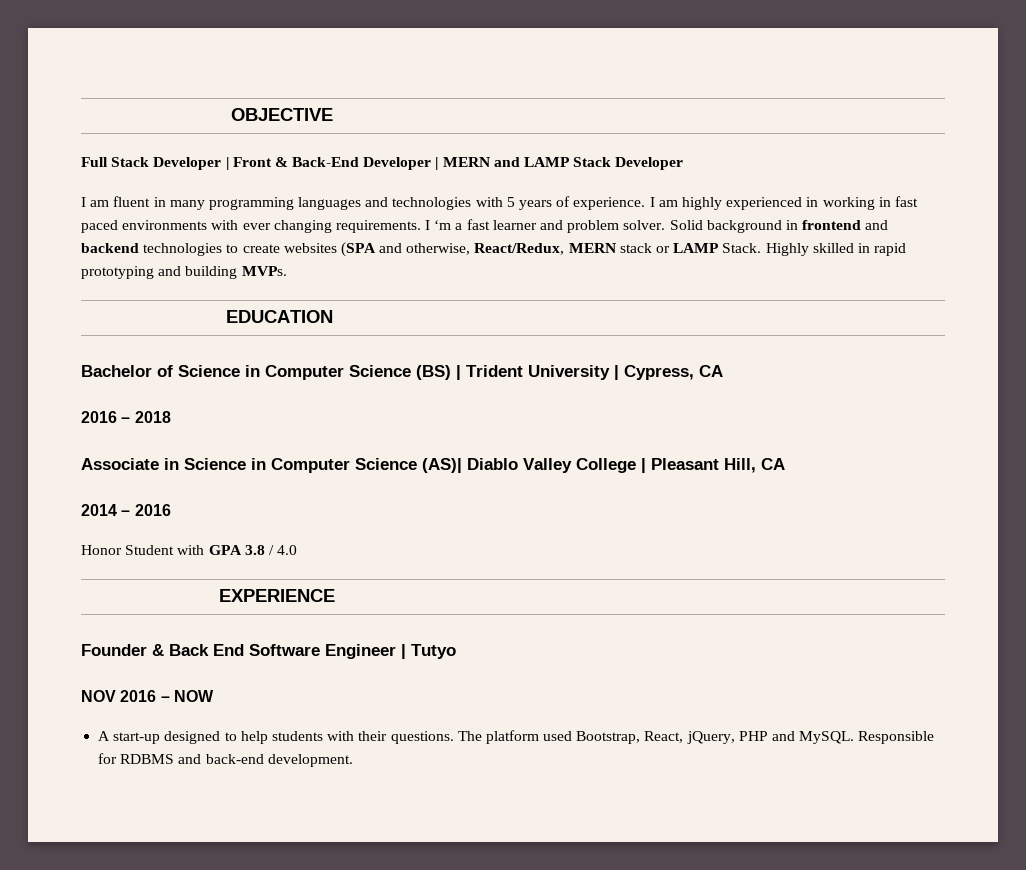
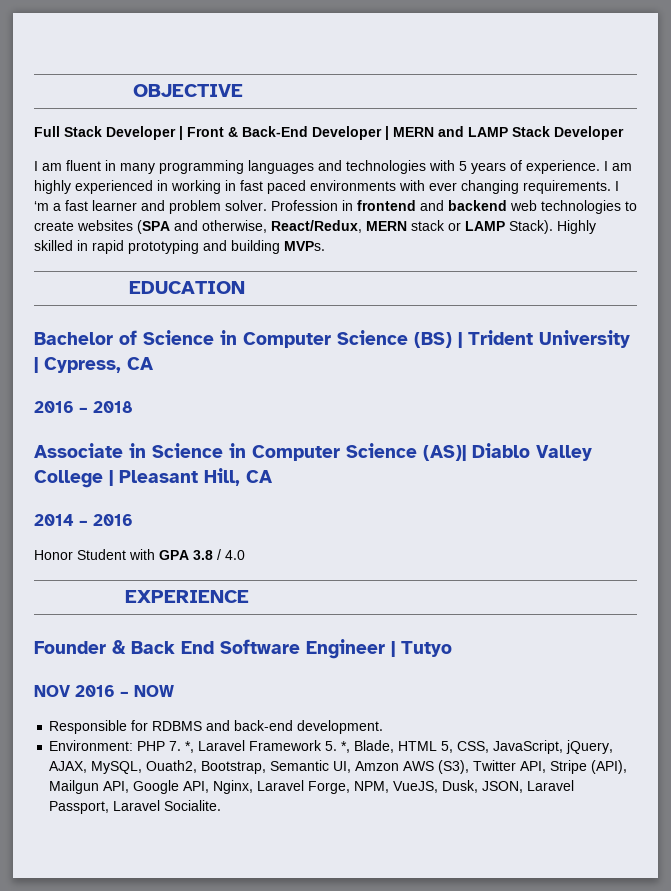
- Solid background in frontend and backend technologies to create websites (SPA and otherwise, React/Redux, MERN stack or LAMP Stack.
+ Profession in frontend and backend web technologies to create websites (SPA and otherwise, React/Redux, MERN stack or LAMP Stack).
- A start-up designed to help students with their questions. The platform used Bootstrap, React, jQuery, PHP and MySQL.
+ Environment: PHP 7. *, Laravel Framework 5. *, Blade, HTML 5, CSS, JavaScript, jQuery, AJAX, MySQL, Ouath2, Bootstrap, Semantic UI, Amzon AWS (S3), Twitter API, Stripe (API), Mailgun API, Google API, Nginx, Laravel Forge, NPM, VueJS, Dusk, JSON, Laravel Passport, Laravel Socialite.

